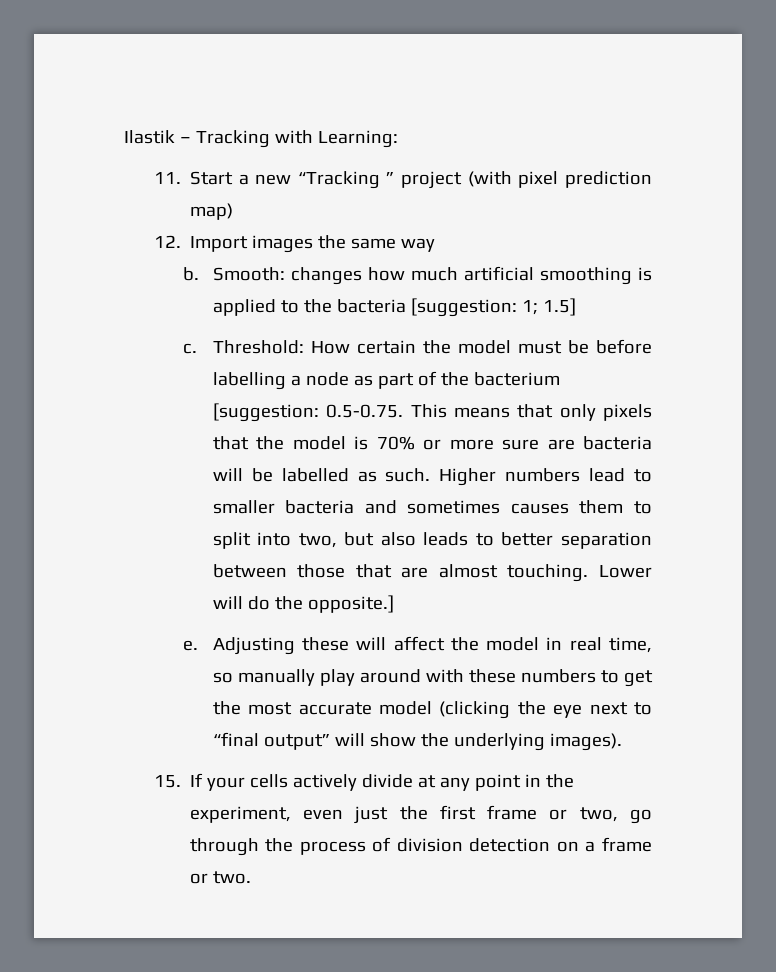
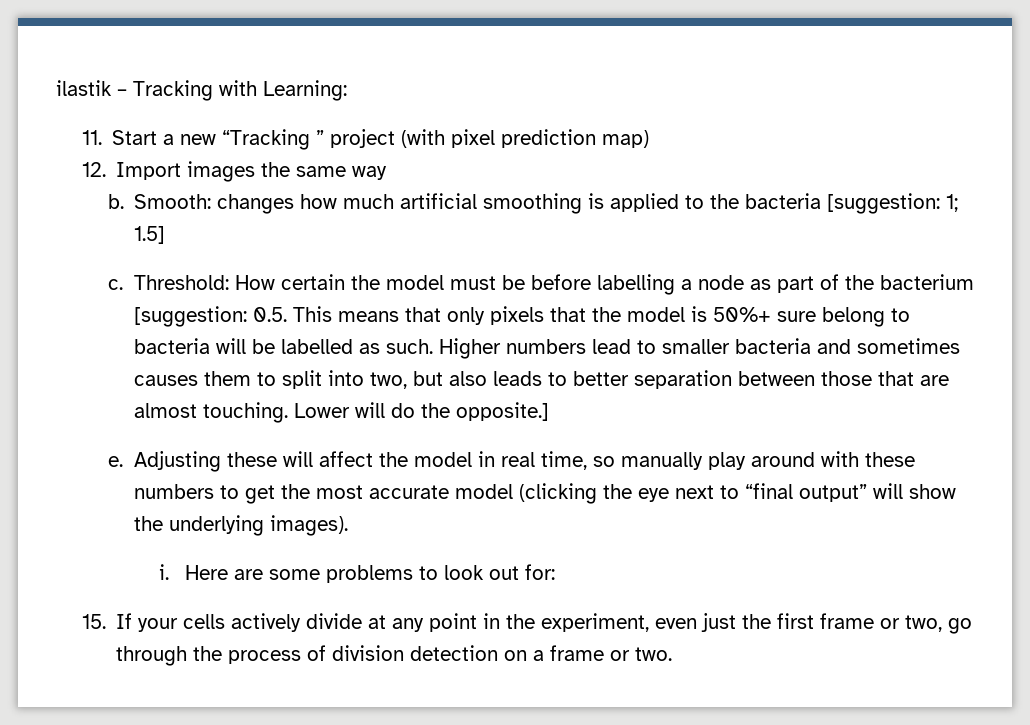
- Ilastik – Tracking with Learning:
+ ilastik – Tracking with Learning:
- Threshold: How certain the model must be before labelling a node as part of the bacterium [suggestion: 0.5-0.75. This means that only pixels that the model is 70% or more sure are bacteria will be labelled as such.
+ Threshold: How certain the model must be before labelling a node as part of the bacterium [suggestion: 0.5. This means that only pixels that the model is 50%+ sure belong to bacteria will be labelled as such.
+ i. Here are some problems to look out for:

